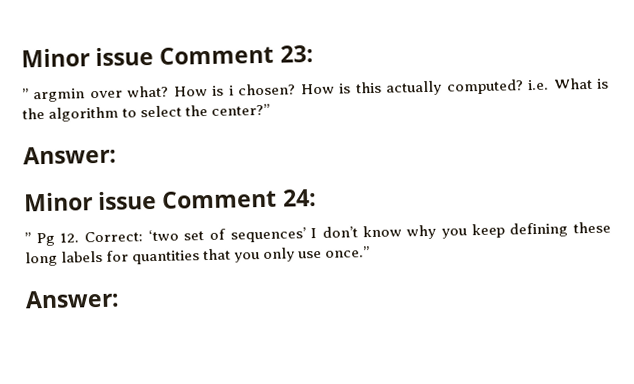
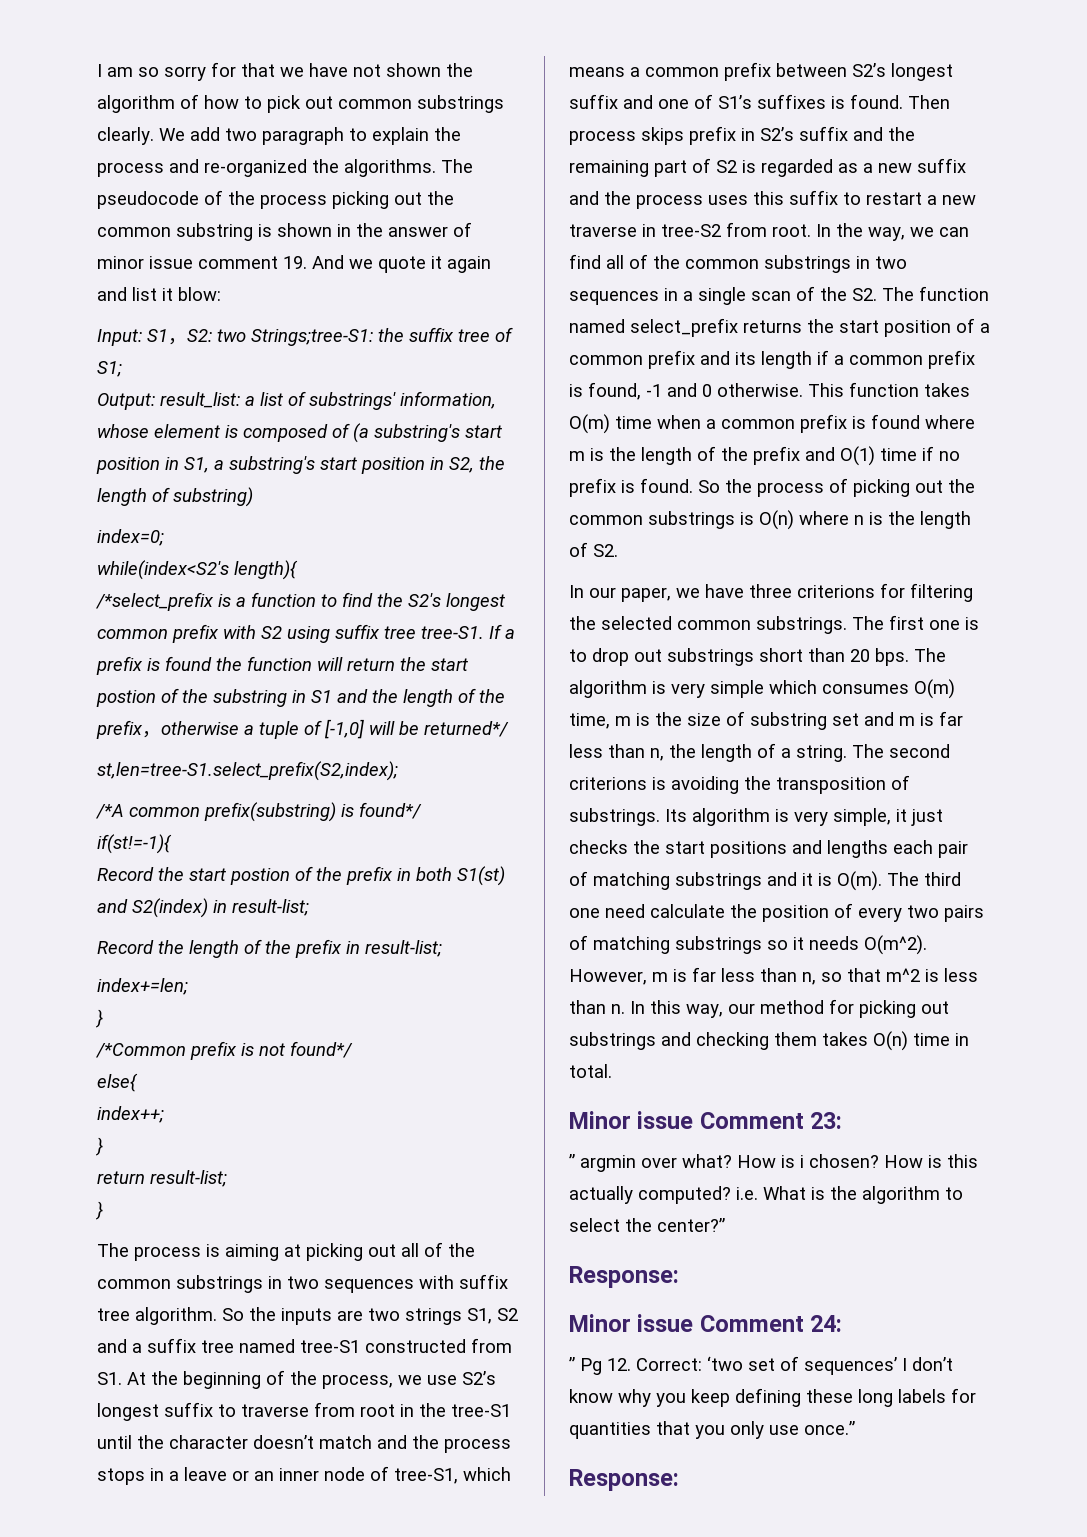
+ I am so sorry for that we have not shown the algorithm of how to pick out common substrings clearly. We add two paragraph to explain the process and re-organized the algorithms. The pseudocode of the process picking out the common substring is shown in the answer of minor issue comment 19. And we quote it again and list it blow:
+ Input: S1，S2: two Strings;tree-S1: the suffix tree of S1;
+ Output: result_list: a list of substrings' information, whose element is composed of (a substring's start position in S1, a substring's start position in S2, the length of substring)
+ index=0;
+ while(index<S2's length){
+ /*select_prefix is a function to find the S2's longest common prefix with S2 using suffix tree tree-S1. If a prefix is found the function will return the start postion of the substring in S1 and the length of the prefix，otherwise a tuple of [-1,0] will be returned*/
+ st,len=tree-S1.select_prefix(S2,index);
+ /*A common prefix(substring) is found*/
+ if(st!=-1){
+ Record the start postion of the prefix in both S1(st) and S2(index) in result-list;
+ Record the length of the prefix in result-list;
+ index+=len;
+ }
+ /*Common prefix is not found*/
+ else{
+ index++;
+ }
+ return result-list;
+ }
+ The process is aiming at picking out all of the common substrings in two sequences with suffix tree algorithm. So the inputs are two strings S1, S2 and a suffix tree named tree-S1 constructed from S1. At the beginning of the process, we use S2’s longest suffix to traverse from root in the tree-S1 until the character doesn’t match and the process stops in a leave or an inner node of tree-S1, which means a common prefix between S2’s longest suffix and one of S1’s suffixes is found. Then process skips prefix in S2’s suffix and the remaining part of S2 is regarded as a new suffix and the process uses this suffix to restart a new traverse in tree-S2 from root. In the way, we can find all of the common substrings in two sequences in a single scan of the S2. The function named select_prefix returns the start position of a common prefix and its length if a common prefix is found, -1 and 0 otherwise. This function takes O(m) time when a common prefix is found where m is the length of the prefix and O(1) time if no prefix is found. So the process of picking out the common substrings is O(n) where n is the length of S2.
+ In our paper, we have three criterions for filtering the selected common substrings. The first one is to drop out substrings short than 20 bps. The algorithm is very simple which consumes O(m) time, m is the size of substring set and m is far less than n, the length of a string. The second criterions is avoiding the transposition of substrings. Its algorithm is very simple, it just checks the start positions and lengths each pair of matching substrings and it is O(m). The third one need calculate the position of every two pairs of matching substrings so it needs O(m^2). However, m is far less than n, so that m^2 is less than n. In this way, our method for picking out substrings and checking them takes O(n) time in total.
  How is this actually computed? i.e. What is the algorithm to select the center?”
- Answer:
+ Response:
  ” Pg 12. Correct: ‘two set of sequences’ I don’t know why you keep defining these long labels for quantities that you only use once.”
- Answer:
+ Response:

